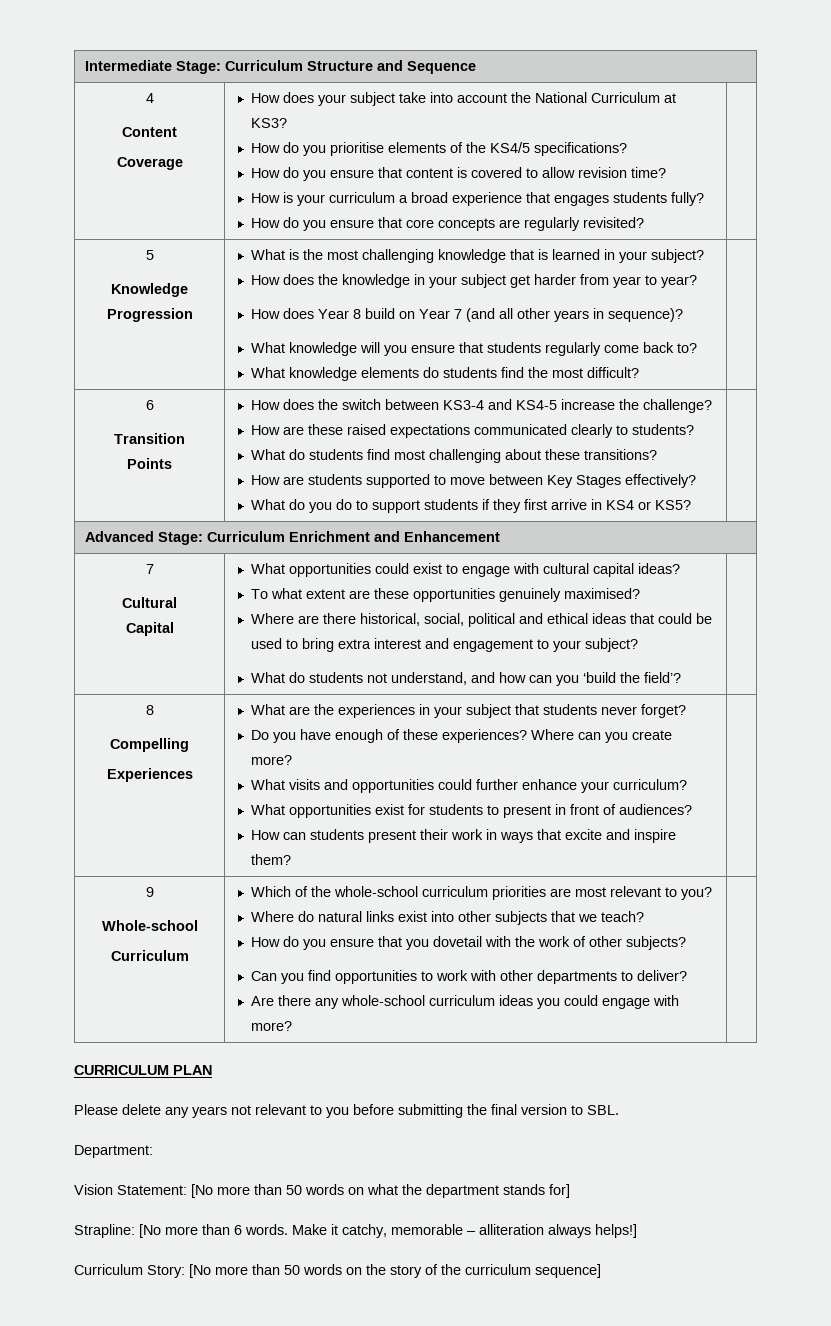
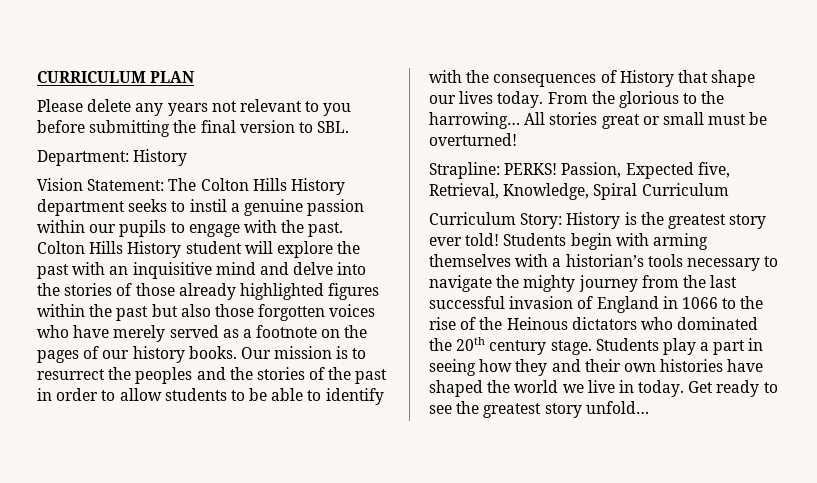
- Intermediate Stage: Curriculum Structure and Sequence
- 4
- Content
- Coverage | How does your subject take into account the National Curriculum at KS3?
- How do you prioritise elements of the KS4/5 specifications?
- How do you ensure that content is covered to allow revision time?
- How is your curriculum a broad experience that engages students fully?
- How do you ensure that core concepts are regularly revisited? |
- 5
- Knowledge Progression | What is the most challenging knowledge that is learned in your subject?
- How does the knowledge in your subject get harder from year to year?
- How does Year 8 build on Year 7 (and all other years in sequence)?
- What knowledge will you ensure that students regularly come back to?
- What knowledge elements do students find the most difficult? |
- 6
- Transition
- Points | How does the switch between KS3-4 and KS4-5 increase the challenge?
- How are these raised expectations communicated clearly to students?
- What do students find most challenging about these transitions?
- How are students supported to move between Key Stages effectively?
- What do you do to support students if they first arrive in KS4 or KS5? |
- Advanced Stage: Curriculum Enrichment and Enhancement
- 7
- Cultural
- Capital | What opportunities could exist to engage with cultural capital ideas?
- To what extent are these opportunities genuinely maximised?
- Where are there historical, social, political and ethical ideas that could be used to bring extra interest and engagement to your subject?
- What do students not understand, and how can you ‘build the field’? |
- 8
- Compelling
- Experiences | What are the experiences in your subject that students never forget?
- Do you have enough of these experiences? Where can you create more?
- What visits and opportunities could further enhance your curriculum?
- What opportunities exist for students to present in front of audiences?
- How can students present their work in ways that excite and inspire them? |
- 9
- Whole-school
- Curriculum | Which of the whole-school curriculum priorities are most relevant to you?
- Where do natural links exist into other subjects that we teach?
- How do you ensure that you dovetail with the work of other subjects?
- Can you find opportunities to work with other departments to deliver?
- Are there any whole-school curriculum ideas you could engage with more?
- Department:
+ Department: History
- Vision Statement: [No more than 50 words on what the department stands for]
- Strapline: [No more than 6 words. Make it catchy, memorable – alliteration always helps!]
- Curriculum Story: [No more than 50 words on the story of the curriculum sequence]
+ Vision Statement: The Colton Hills History department seeks to instil a genuine passion within our pupils to engage with the past. Colton Hills History student will explore the past with an inquisitive mind and delve into the stories of those already highlighted figures within the past but also those forgotten voices who have merely served as a footnote on the pages of our history books. Our mission is to resurrect the peoples and the stories of the past in order to allow students to be able to identify with the consequences of History that shape our lives today. From the glorious to the harrowing… All stories great or small must be overturned!
+ Strapline: PERKS! Passion, Expected five, Retrieval, Knowledge, Spiral Curriculum
+ Curriculum Story: History is the greatest story ever told! Students begin with arming themselves with a historian’s tools necessary to navigate the mighty journey from the last successful invasion of England in 1066 to the rise of the Heinous dictators who dominated the 20th century stage. Students play a part in seeing how they and their own histories have shaped the world we live in today. Get ready to see the greatest story unfold…

